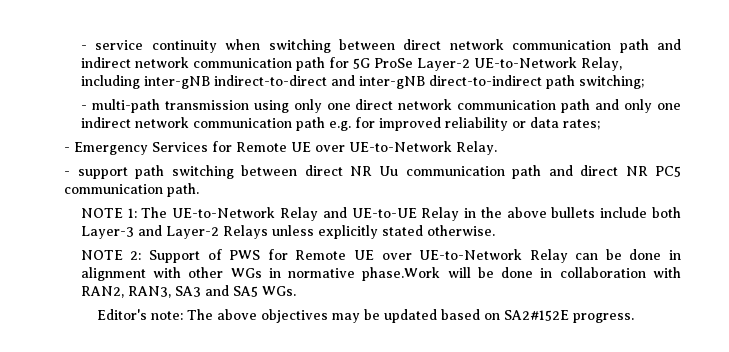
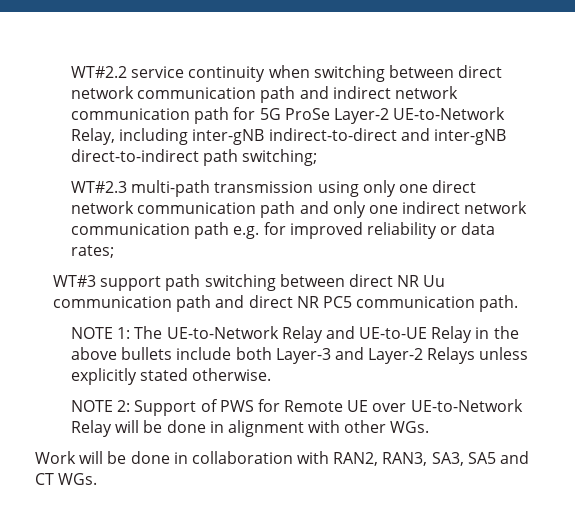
- - service continuity when switching between direct network communication path and indirect network communication path for 5G ProSe Layer-2 UE-to-Network Relay, including inter-gNB indirect-to-direct and inter-gNB direct-to-indirect path switching;
+ WT#2.2 service continuity when switching between direct network communication path and indirect network communication path for 5G ProSe Layer-2 UE-to-Network Relay, including inter-gNB indirect-to-direct and inter-gNB direct-to-indirect path switching;
- - multi-path transmission using only one direct network communication path and only one indirect network communication path e.g. for improved reliability or data rates;
+ WT#2.3 multi-path transmission using only one direct network communication path and only one indirect network communication path e.g. for improved reliability or data rates;
- - Emergency Services for Remote UE over UE-to-Network Relay.
- - support path switching between direct NR Uu communication path and direct NR PC5 communication path.
+ WT#3 support path switching between direct NR Uu communication path and direct NR PC5 communication path.
- NOTE 2: Support of PWS for Remote UE over UE-to-Network Relay can be done in alignment with other WGs in normative phase.Work will be done in collaboration with RAN2, RAN3, SA3 and SA5 WGs.
- Editor's note: The above objectives may be updated based on SA2#152E progress.
+ NOTE 2: Support of PWS for Remote UE over UE-to-Network Relay will be done in alignment with other WGs.
+ Work will be done in collaboration with RAN2, RAN3, SA3, SA5 and CT WGs.

